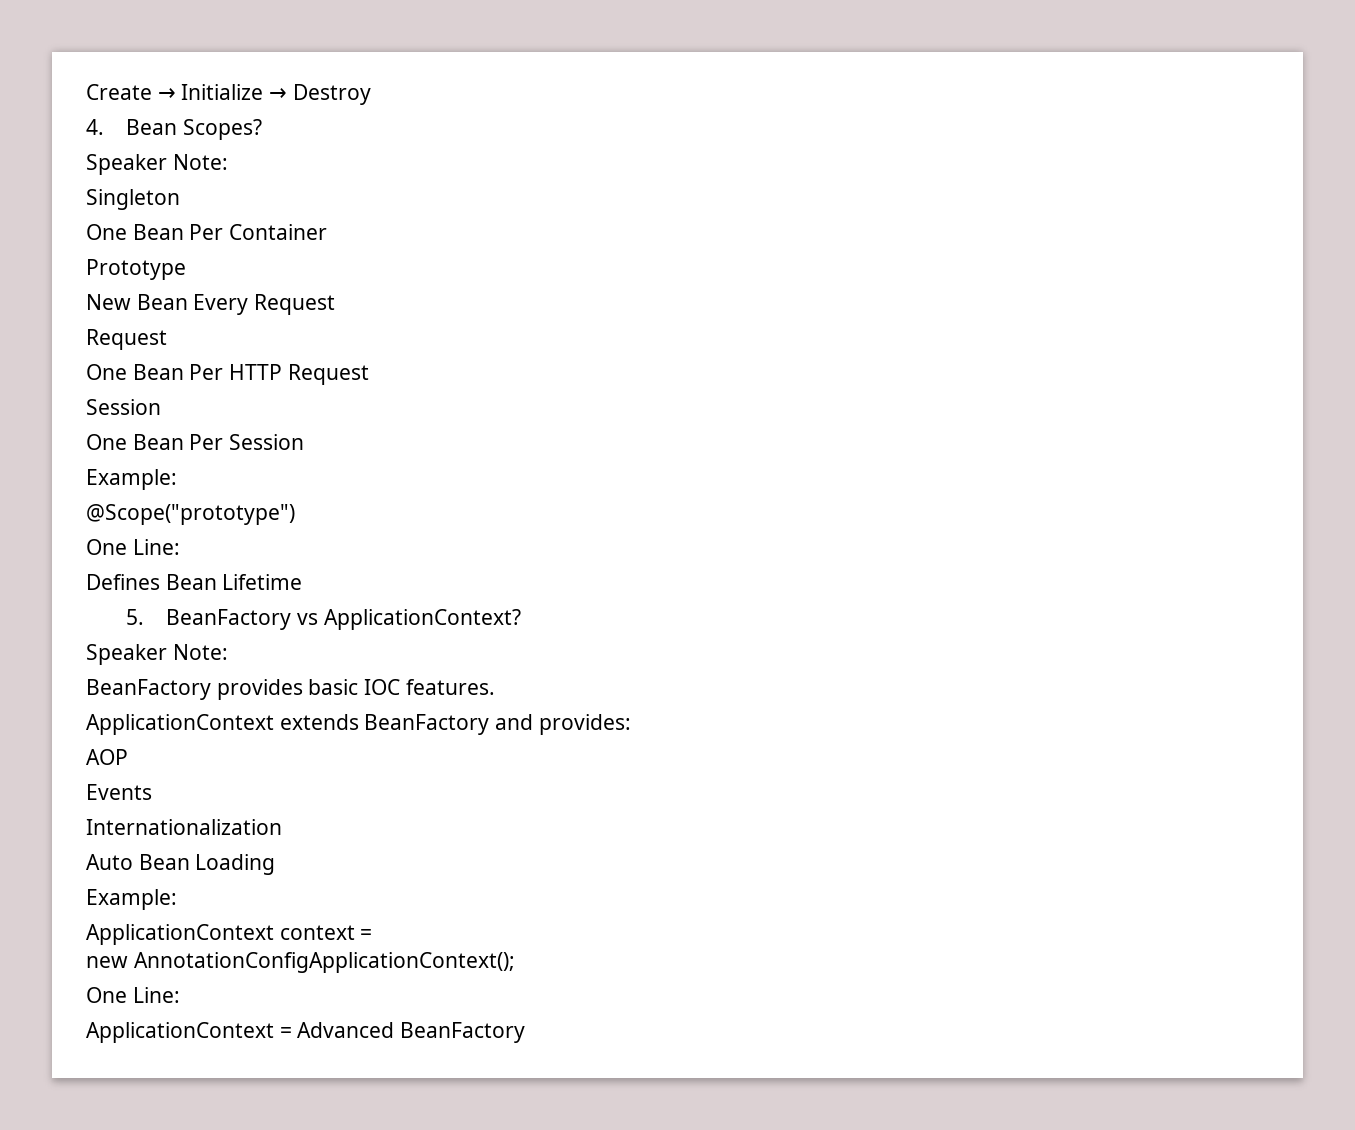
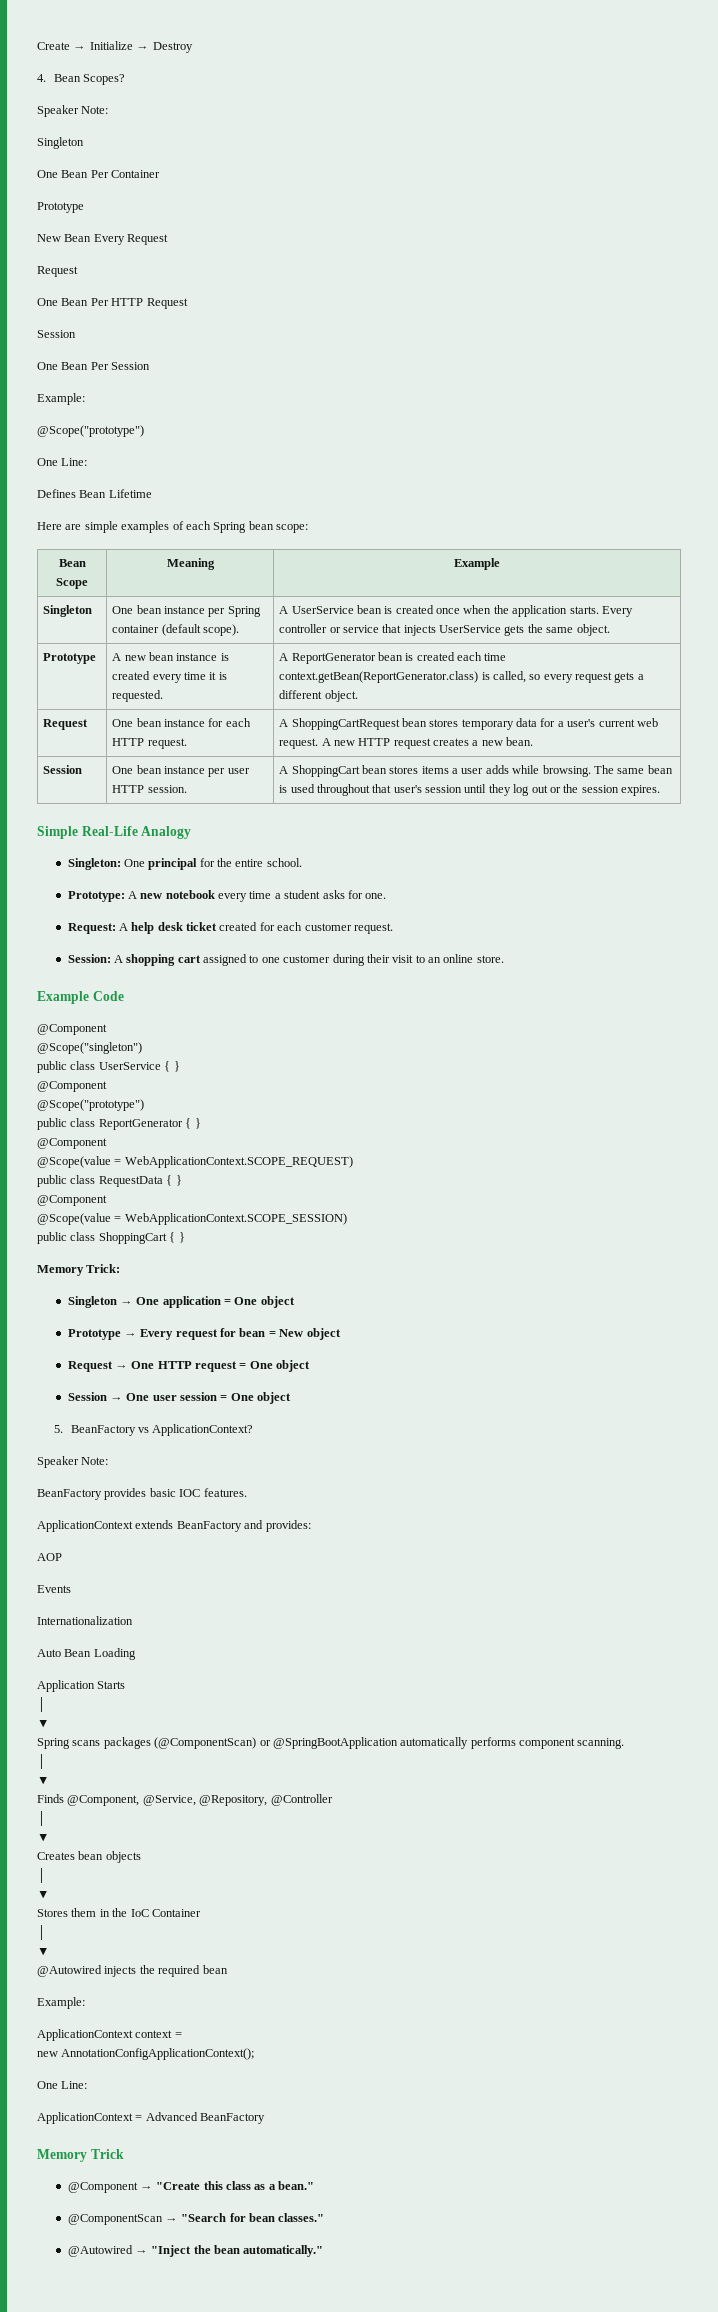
+ Here are simple examples of each Spring bean scope:
+ Bean Scope | Meaning | Example
+ Singleton | One bean instance per Spring container (default scope). | A UserService bean is created once when the application starts. Every controller or service that injects UserService gets the same object.
+ Prototype | A new bean instance is created every time it is requested. | A ReportGenerator bean is created each time context.getBean(ReportGenerator.class) is called, so every request gets a different object.
+ Request | One bean instance for each HTTP request. | A ShoppingCartRequest bean stores temporary data for a user's current web request. A new HTTP request creates a new bean.
+ Session | One bean instance per user HTTP session. | A ShoppingCart bean stores items a user adds while browsing. The same bean is used throughout that user's session until they log out or the session expires.
+ Simple Real-Life Analogy
+ Singleton: One principal for the entire school.
+ Prototype: A new notebook every time a student asks for one.
+ Request: A help desk ticket created for each customer request.
+ Session: A shopping cart assigned to one customer during their visit to an online store.
+ Example Code
+ @Component
+ @Scope("singleton")
+ public class UserService { }
+ @Component
+ @Scope("prototype")
+ public class ReportGenerator { }
+ @Component
+ @Scope(value = WebApplicationContext.SCOPE_REQUEST)
+ public class RequestData { }
+ @Component
+ @Scope(value = WebApplicationContext.SCOPE_SESSION)
+ public class ShoppingCart { }
+ Memory Trick:
+ Singleton → One application = One object
+ Prototype → Every request for bean = New object
+ Request → One HTTP request = One object
+ Session → One user session = One object
+ Application Starts
+ │
+ ▼
+ Spring scans packages (@ComponentScan) or @SpringBootApplication automatically performs component scanning.
+ │
+ ▼
+ Finds @Component, @Service, @Repository, @Controller
+ │
+ ▼
+ Creates bean objects
+ │
+ ▼
+ Stores them in the IoC Container
+ │
+ ▼
+ @Autowired injects the required bean
+ Memory Trick
+ @Component → "Create this class as a bean."
+ @ComponentScan → "Search for bean classes."
+ @Autowired → "Inject the bean automatically."

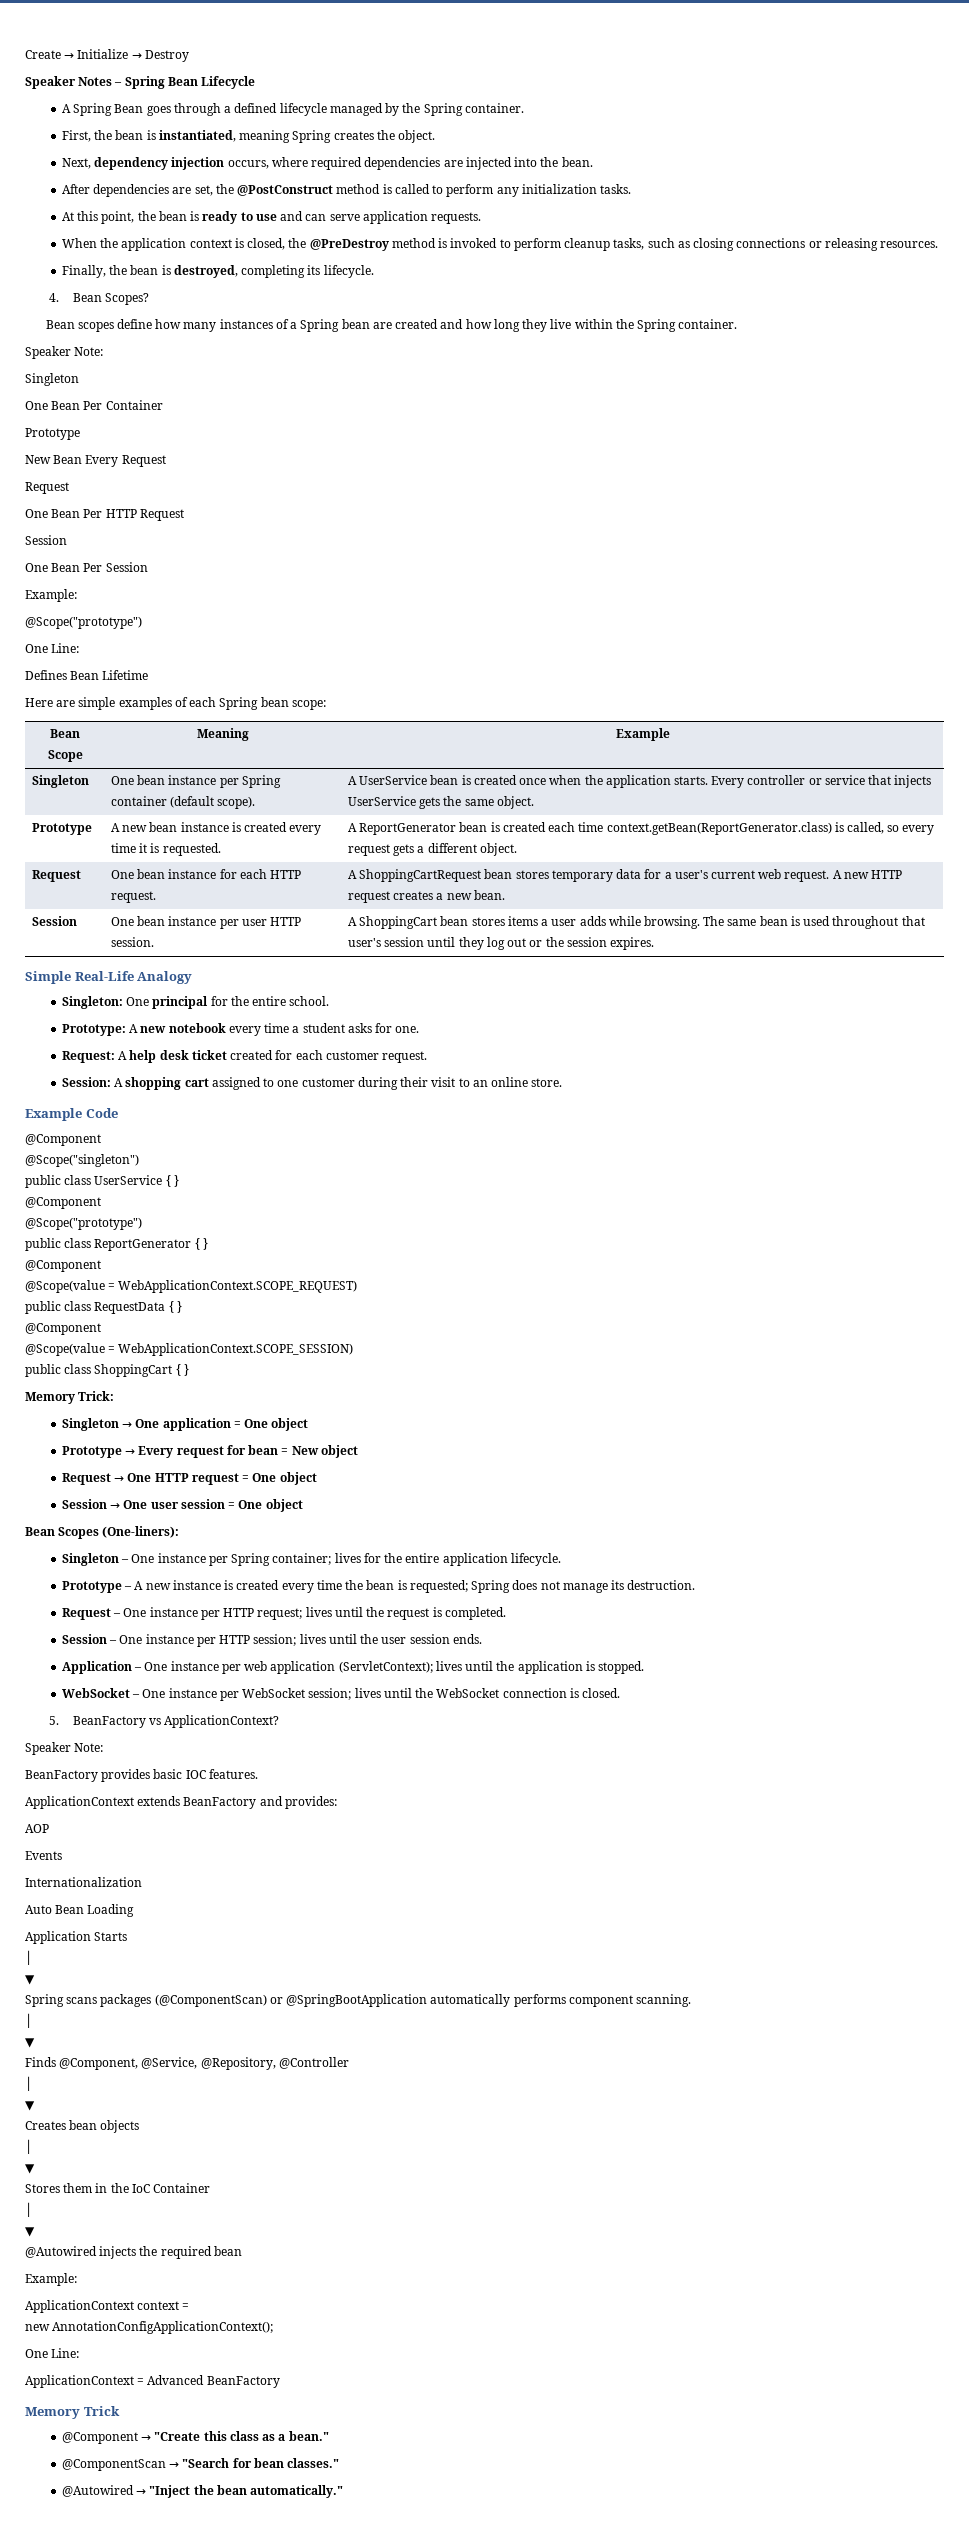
+ Speaker Notes – Spring Bean Lifecycle
+ A Spring Bean goes through a defined lifecycle managed by the Spring container.
+ First, the bean is instantiated, meaning Spring creates the object.
+ Next, dependency injection occurs, where required dependencies are injected into the bean.
+ After dependencies are set, the @PostConstruct method is called to perform any initialization tasks.
+ At this point, the bean is ready to use and can serve application requests.
+ When the application context is closed, the @PreDestroy method is invoked to perform cleanup tasks, such as closing connections or releasing resources.
+ Finally, the bean is destroyed, completing its lifecycle.
  4. Bean Scopes?
+ Bean scopes define how many instances of a Spring bean are created and how long they live within the Spring container.
+ Bean Scopes (One-liners):
+ Singleton – One instance per Spring container; lives for the entire application lifecycle.
+ Prototype – A new instance is created every time the bean is requested; Spring does not manage its destruction.
+ Request – One instance per HTTP request; lives until the request is completed.
+ Session – One instance per HTTP session; lives until the user session ends.
+ Application – One instance per web application (ServletContext); lives until the application is stopped.
+ WebSocket – One instance per WebSocket session; lives until the WebSocket connection is closed.

